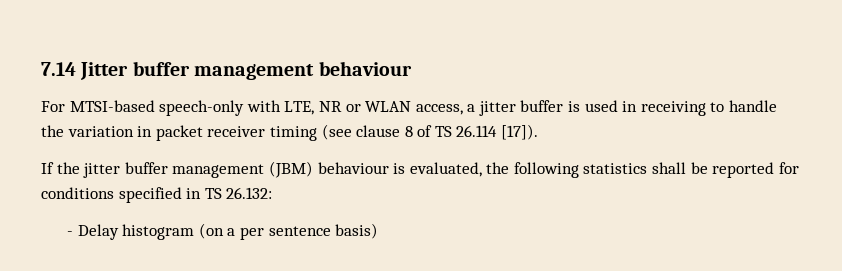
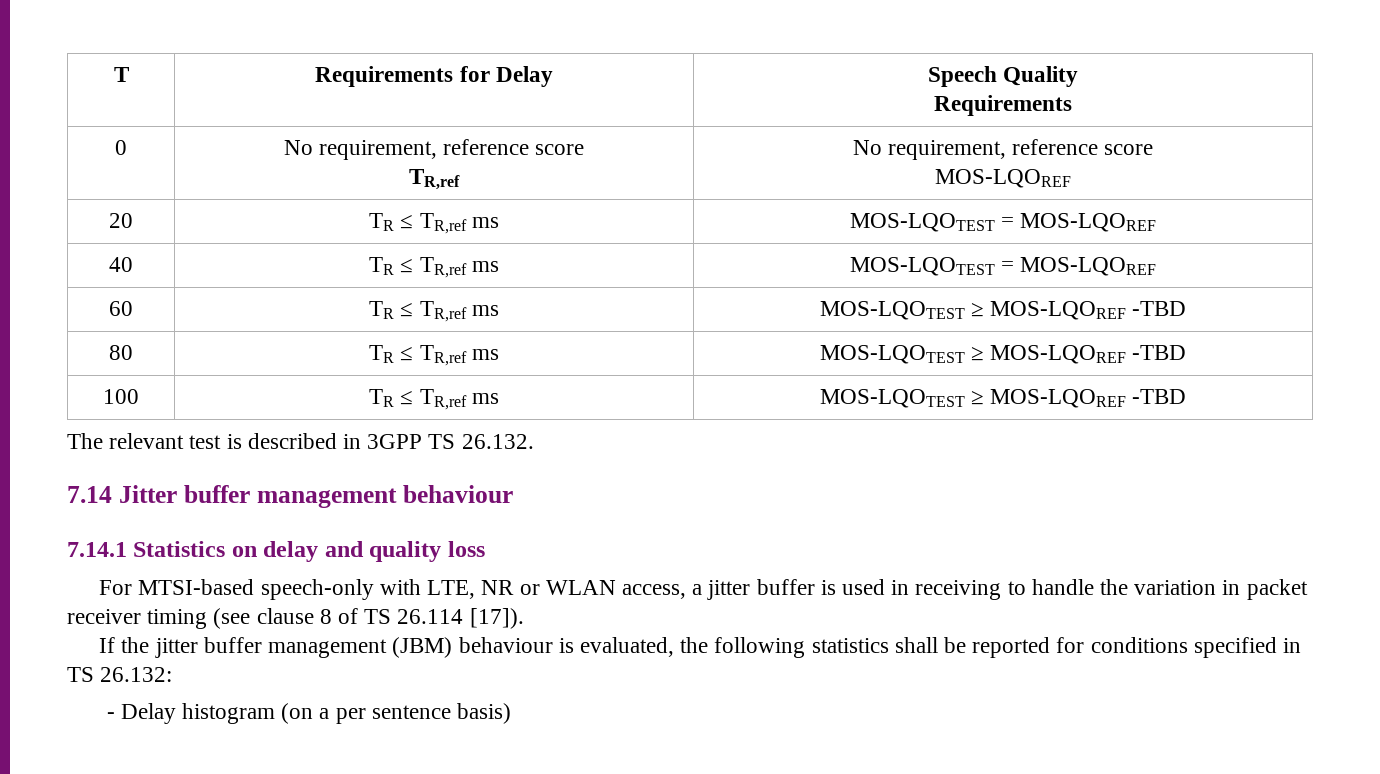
+ T | Requirements for Delay | Speech Quality
+ Requirements
+ 0 | No requirement, reference score
+ TR,ref | No requirement, reference score
+ MOS-LQOREF
+ 20 | TR ≤ TR,ref ms | MOS-LQOTEST = MOS-LQOREF
+ 40 | TR ≤ TR,ref ms | MOS-LQOTEST = MOS-LQOREF
+ 60 | TR ≤ TR,ref ms | MOS-LQOTEST ≥ MOS-LQOREF -TBD
+ 80 | TR ≤ TR,ref ms | MOS-LQOTEST ≥ MOS-LQOREF -TBD
+ 100 | TR ≤ TR,ref ms | MOS-LQOTEST ≥ MOS-LQOREF -TBD
+ The relevant test is described in 3GPP TS 26.132.
+ 7.14.1 Statistics on delay and quality loss

